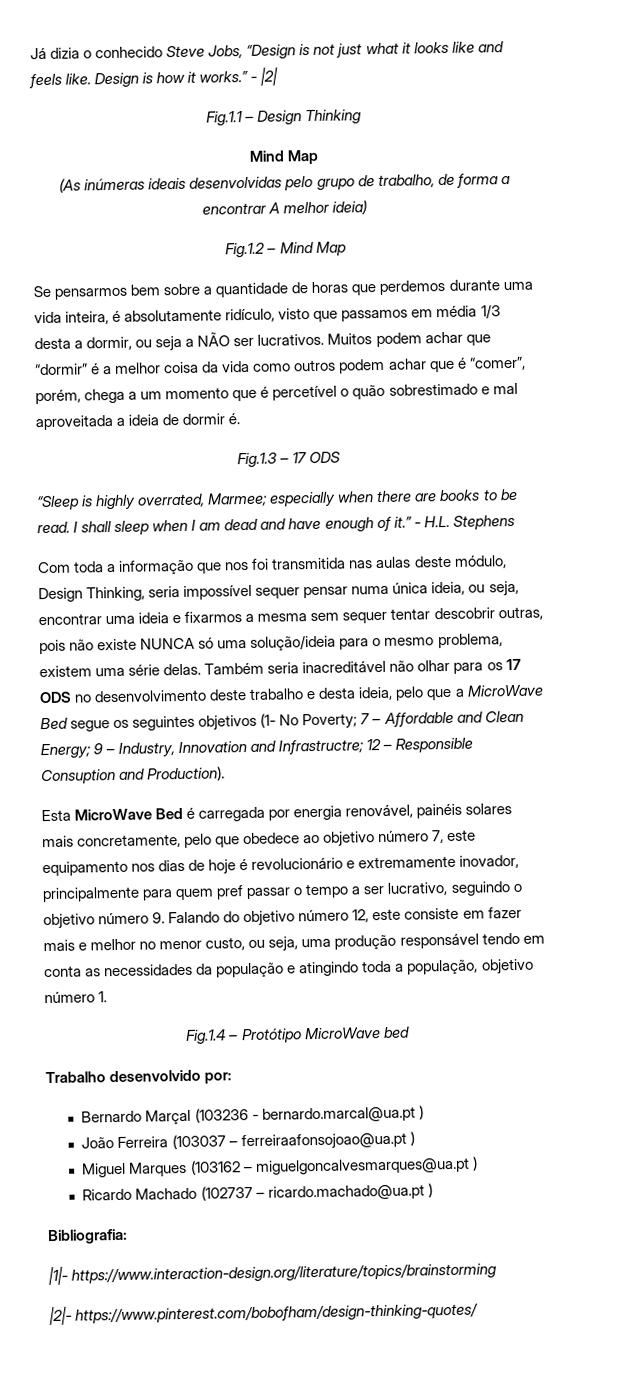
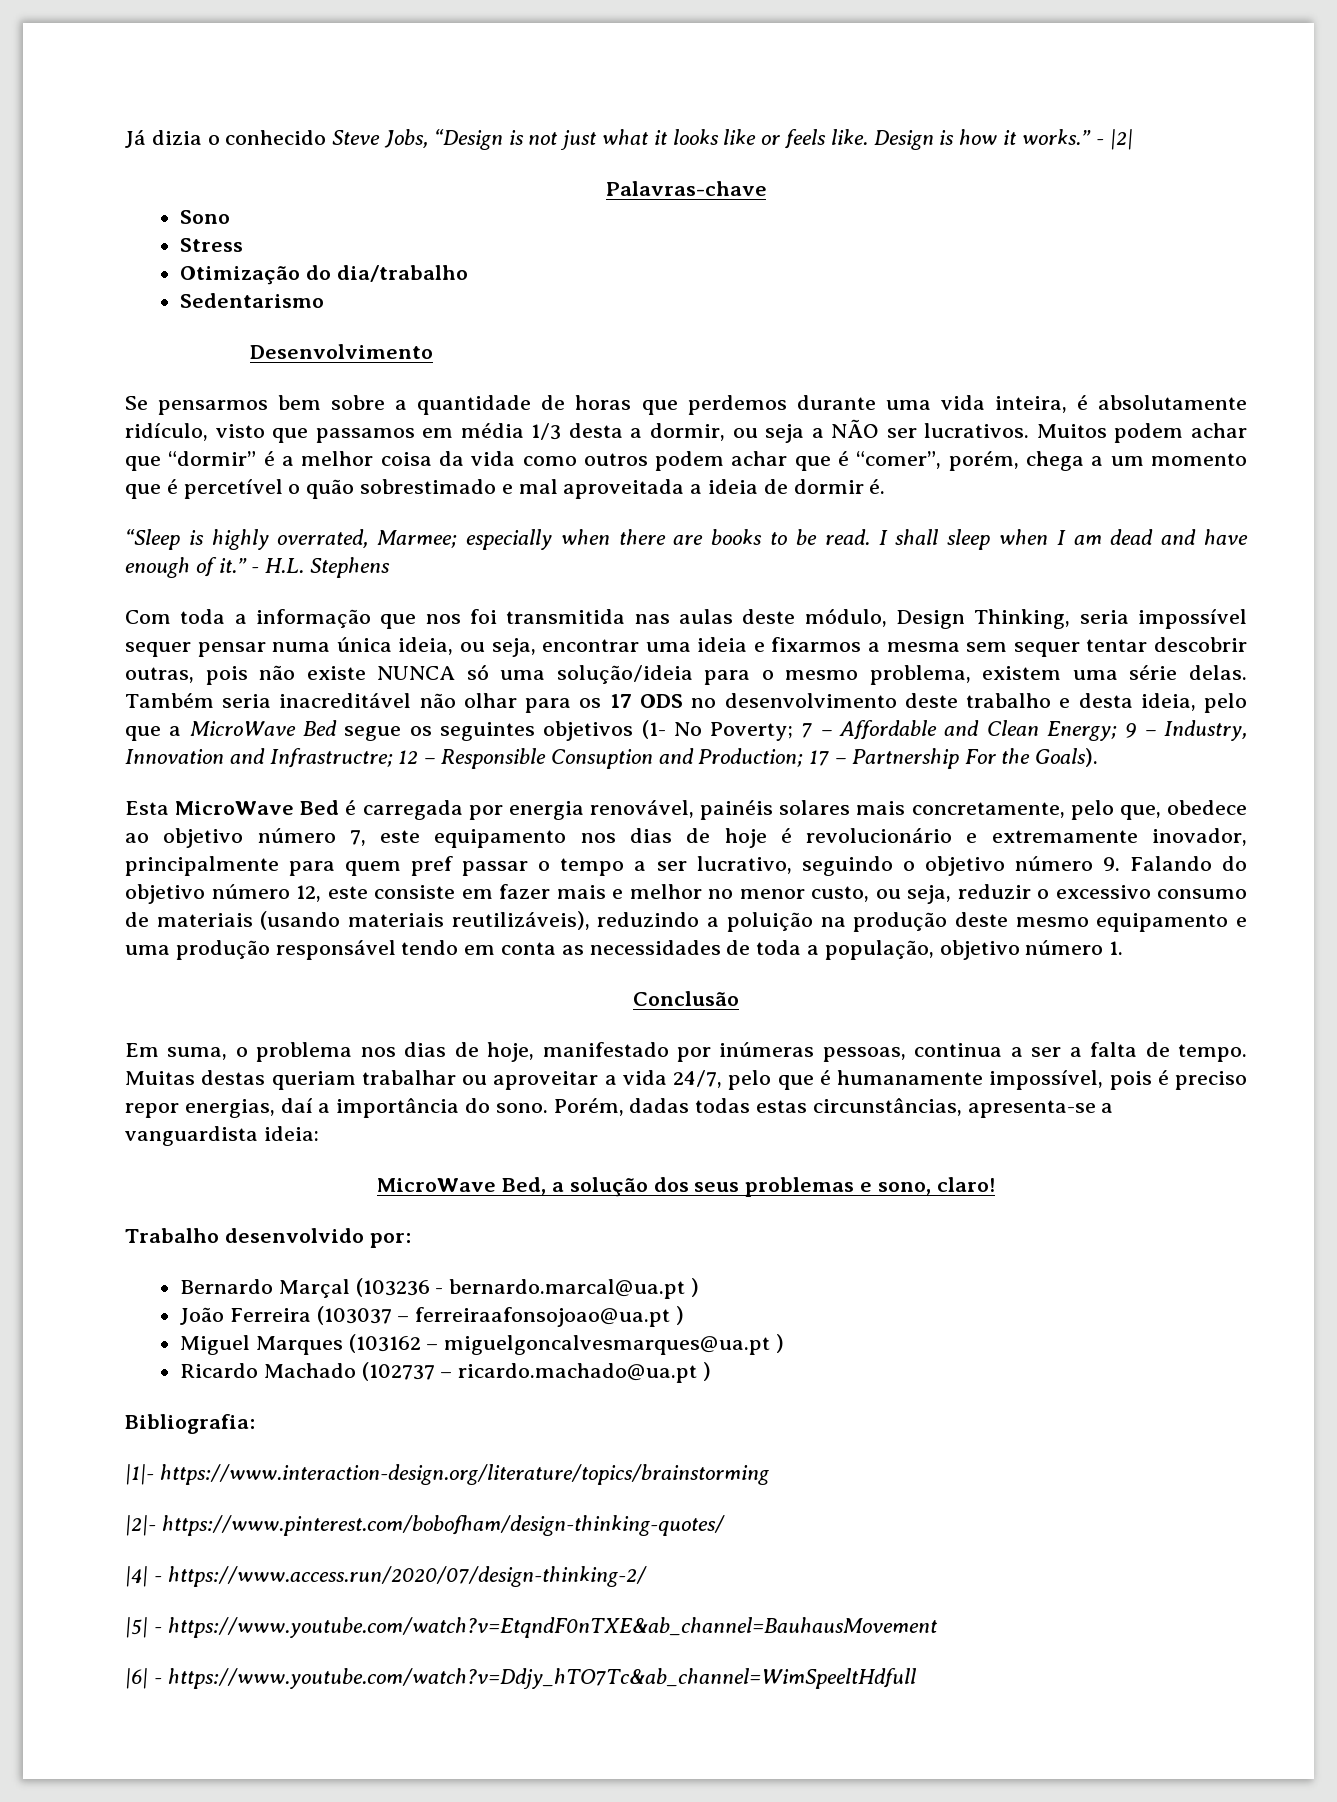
- Já dizia o conhecido Steve Jobs, “Design is not just what it looks like and feels like.
+ Já dizia o conhecido Steve Jobs, “Design is not just what it looks like or feels like.
- Fig.1.1 – Design Thinking
- Mind Map
- (As inúmeras ideais desenvolvidas pelo grupo de trabalho, de forma a encontrar A melhor ideia)
- Fig.1.2 – Mind Map
+ Palavras-chave
+ Sono
+ Stress
+ Otimização do dia/trabalho
+ Sedentarismo
+ Desenvolvimento
- Fig.1.3 – 17 ODS
- Também seria inacreditável não olhar para os 17 ODS no desenvolvimento deste trabalho e desta ideia, pelo que a MicroWave Bed segue os seguintes objetivos (1- No Poverty; 7 – Affordable and Clean Energy; 9 – Industry, Innovation and Infrastructre; 12 – Responsible Consuption and Production).
+ Também seria inacreditável não olhar para os 17 ODS no desenvolvimento deste trabalho e desta ideia, pelo que a MicroWave Bed segue os seguintes objetivos (1- No Poverty; 7 – Affordable and Clean Energy; 9 – Industry, Innovation and Infrastructre; 12 – Responsible Consuption and Production; 17 – Partnership For the Goals).
- Esta MicroWave Bed é carregada por energia renovável, painéis solares mais concretamente, pelo que obedece ao objetivo número 7, este equipamento nos dias de hoje é revolucionário e extremamente inovador, principalmente para quem pref passar o tempo a ser lucrativo, seguindo o objetivo número 9. Falando do objetivo número 12, este consiste em fazer mais e melhor no menor custo, ou seja, uma produção responsável tendo em conta as necessidades da população e atingindo toda a população, objetivo número 1.
+ Esta MicroWave Bed é carregada por energia renovável, painéis solares mais concretamente, pelo que, obedece ao objetivo número 7, este equipamento nos dias de hoje é revolucionário e extremamente inovador, principalmente para quem pref passar o tempo a ser lucrativo, seguindo o objetivo número 9. Falando do objetivo número 12, este consiste em fazer mais e melhor no menor custo, ou seja, reduzir o excessivo consumo de materiais (usando materiais reutilizáveis), reduzindo a poluição na produção deste mesmo equipamento e uma produção responsável tendo em conta as necessidades de toda a população, objetivo número 1.
- Fig.1.4 – Protótipo MicroWave bed
+ Conclusão
+ Em suma, o problema nos dias de hoje, manifestado por inúmeras pessoas, continua a ser a falta de tempo. Muitas destas queriam trabalhar ou aproveitar a vida 24/7, pelo que é humanamente impossível, pois é preciso repor energias, daí a importância do sono. Porém, dadas todas estas circunstâncias, apresenta-se a vanguardista ideia:
+ MicroWave Bed, a solução dos seus problemas e sono, claro!
+ |4| - https://www.access.run/2020/07/design-thinking-2/
+ |5| - https://www.youtube.com/watch?v=EtqndF0nTXE&ab_channel=BauhausMovement
+ |6| - https://www.youtube.com/watch?v=Ddjy_hTO7Tc&ab_channel=WimSpeeltHdfull

